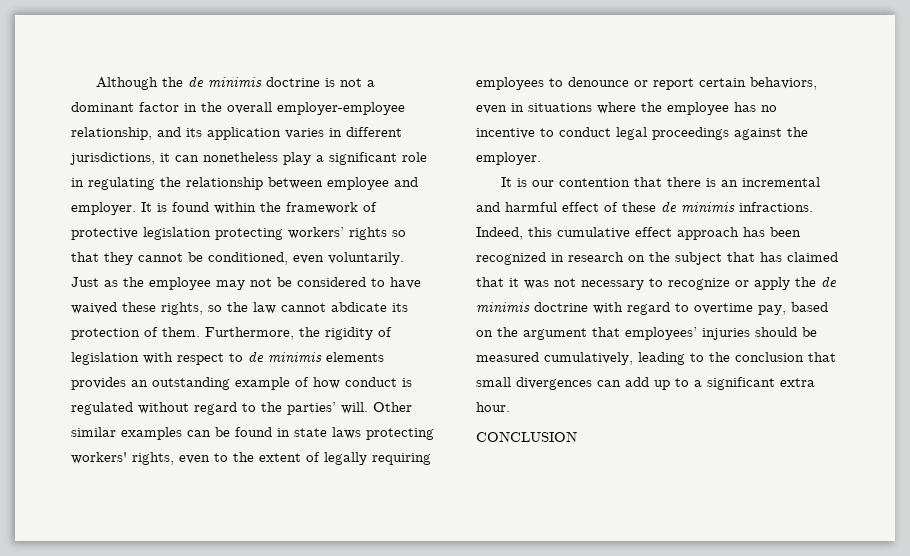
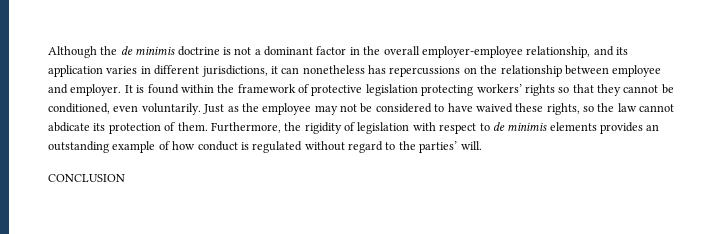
- Although the de minimis doctrine is not a dominant factor in the overall employer-employee relationship, and its application varies in different jurisdictions, it can nonetheless play a significant role in regulating the relationship between employee and employer.
+ Although the de minimis doctrine is not a dominant factor in the overall employer-employee relationship, and its application varies in different jurisdictions, it can nonetheless has repercussions on the relationship between employee and employer.
- Other similar examples can be found in state laws protecting workers' rights, even to the extent of legally requiring employees to denounce or report certain behaviors, even in situations where the employee has no incentive to conduct legal proceedings against the employer.
- It is our contention that there is an incremental and harmful effect of these de minimis infractions. Indeed, this cumulative effect approach has been recognized in research on the subject that has claimed that it was not necessary to recognize or apply the de minimis doctrine with regard to overtime pay, based on the argument that employees’ injuries should be measured cumulatively, leading to the conclusion that small divergences can add up to a significant extra hour.

